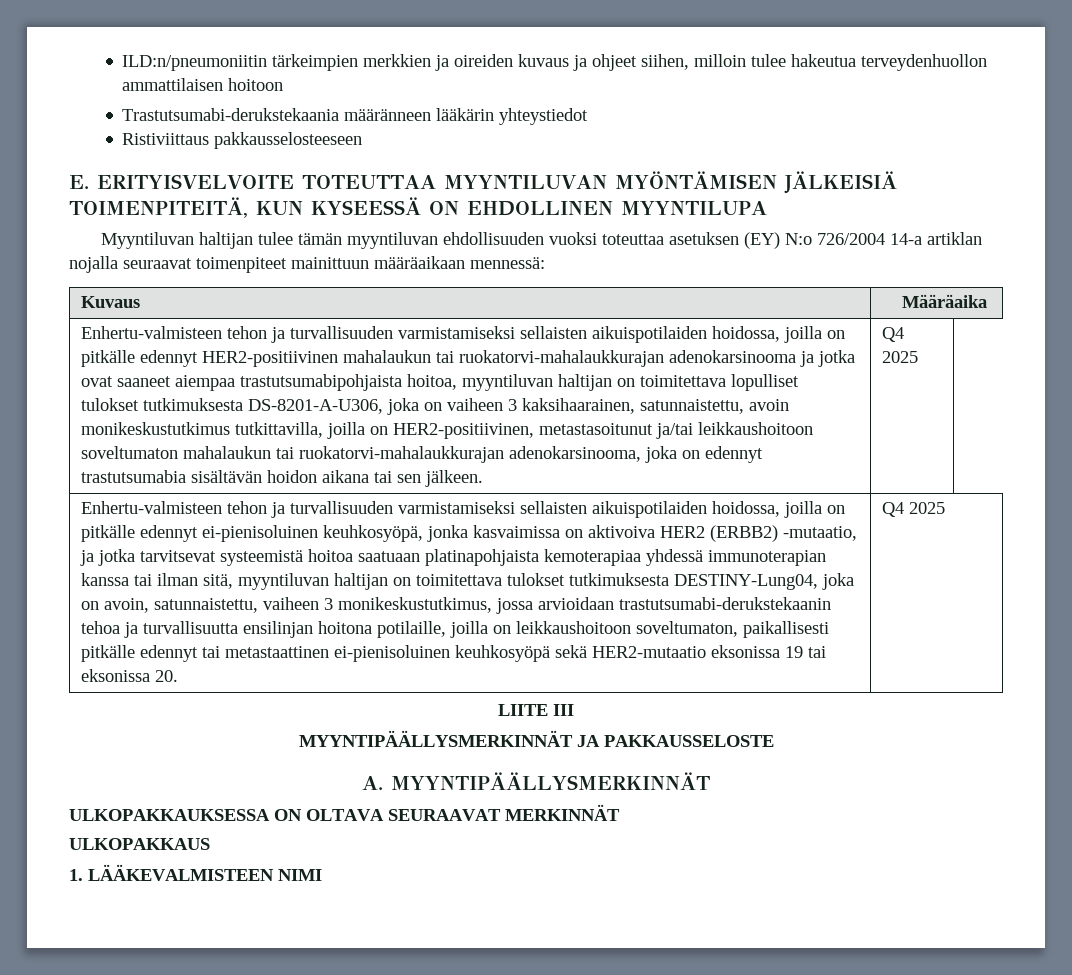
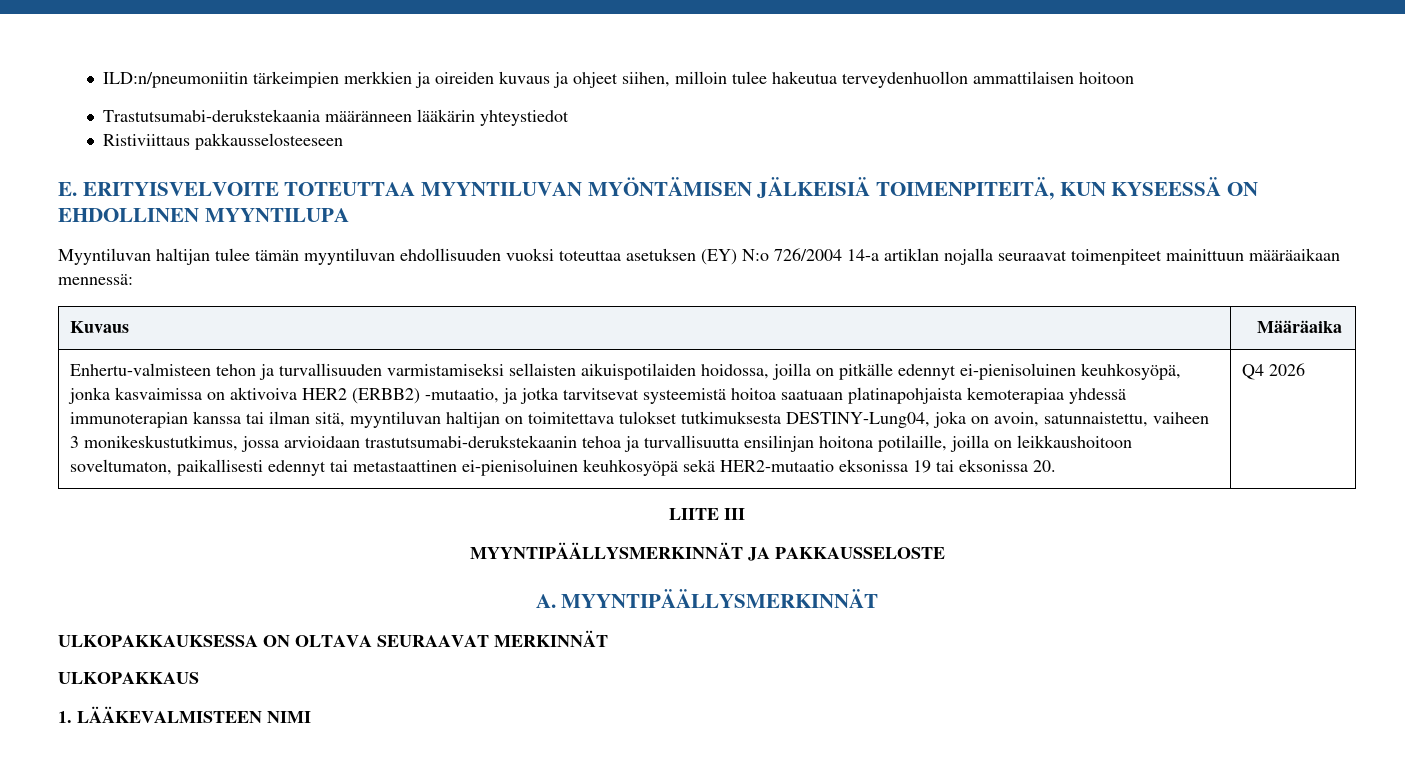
- Enhertu-valmisteen tehon ja turvallisuuden varmistamiseksi sellaisten aikuispotilaiden hoidossa, joilla on pitkälle edennyt HER2-positiivinen mahalaukun tai ruokatorvi-mahalaukkurajan adenokarsinooma ja jotka ovat saaneet aiempaa trastutsumabipohjaista hoitoa, myyntiluvan haltijan on toimitettava lopulliset tulokset tutkimuksesta DS-8201-A-U306, joka on vaiheen 3 kaksihaarainen, satunnaistettu, avoin monikeskustutkimus tutkittavilla, joilla on HER2-positiivinen, metastasoitunut ja/tai leikkaushoitoon soveltumaton mahalaukun tai ruokatorvi-mahalaukkurajan adenokarsinooma, joka on edennyt trastutsumabia sisältävän hoidon aikana tai sen jälkeen. | Q4 2025
- Enhertu-valmisteen tehon ja turvallisuuden varmistamiseksi sellaisten aikuispotilaiden hoidossa, joilla on pitkälle edennyt ei-pienisoluinen keuhkosyöpä, jonka kasvaimissa on aktivoiva HER2 (ERBB2) -mutaatio, ja jotka tarvitsevat systeemistä hoitoa saatuaan platinapohjaista kemoterapiaa yhdessä immunoterapian kanssa tai ilman sitä, myyntiluvan haltijan on toimitettava tulokset tutkimuksesta DESTINY-Lung04, joka on avoin, satunnaistettu, vaiheen 3 monikeskustutkimus, jossa arvioidaan trastutsumabi-derukstekaanin tehoa ja turvallisuutta ensilinjan hoitona potilaille, joilla on leikkaushoitoon soveltumaton, paikallisesti pitkälle edennyt tai metastaattinen ei-pienisoluinen keuhkosyöpä sekä HER2-mutaatio eksonissa 19 tai eksonissa 20. | Q4 2025
+ Enhertu-valmisteen tehon ja turvallisuuden varmistamiseksi sellaisten aikuispotilaiden hoidossa, joilla on pitkälle edennyt ei-pienisoluinen keuhkosyöpä, jonka kasvaimissa on aktivoiva HER2 (ERBB2) -mutaatio, ja jotka tarvitsevat systeemistä hoitoa saatuaan platinapohjaista kemoterapiaa yhdessä immunoterapian kanssa tai ilman sitä, myyntiluvan haltijan on toimitettava tulokset tutkimuksesta DESTINY-Lung04, joka on avoin, satunnaistettu, vaiheen 3 monikeskustutkimus, jossa arvioidaan trastutsumabi-derukstekaanin tehoa ja turvallisuutta ensilinjan hoitona potilaille, joilla on leikkaushoitoon soveltumaton, paikallisesti edennyt tai metastaattinen ei-pienisoluinen keuhkosyöpä sekä HER2-mutaatio eksonissa 19 tai eksonissa 20. | Q4 2026

